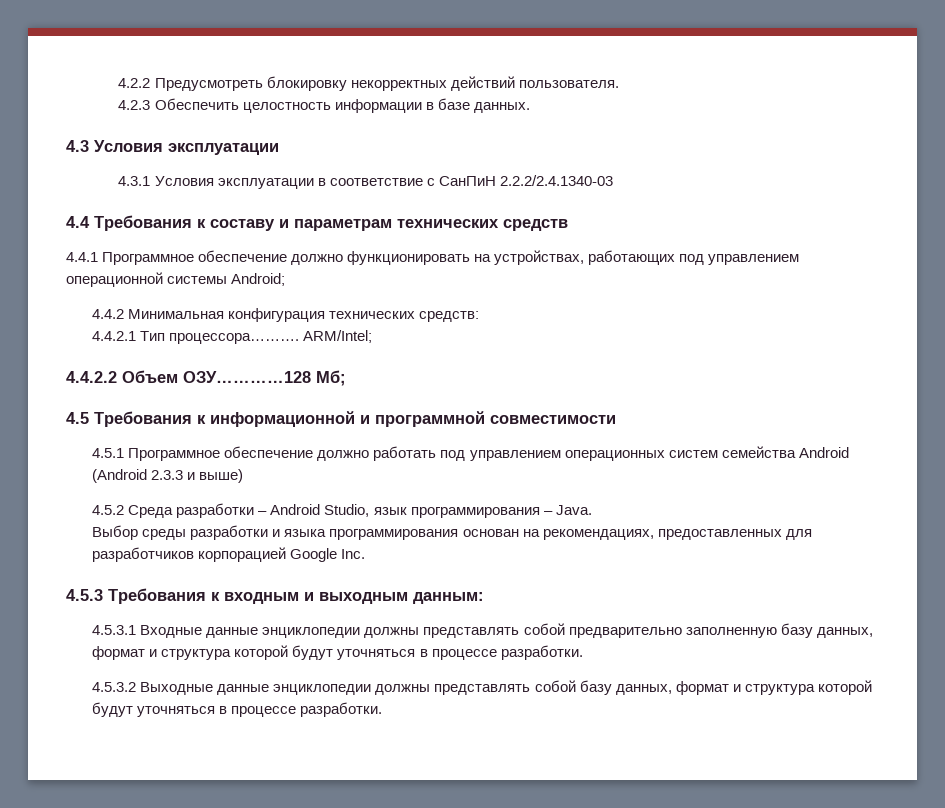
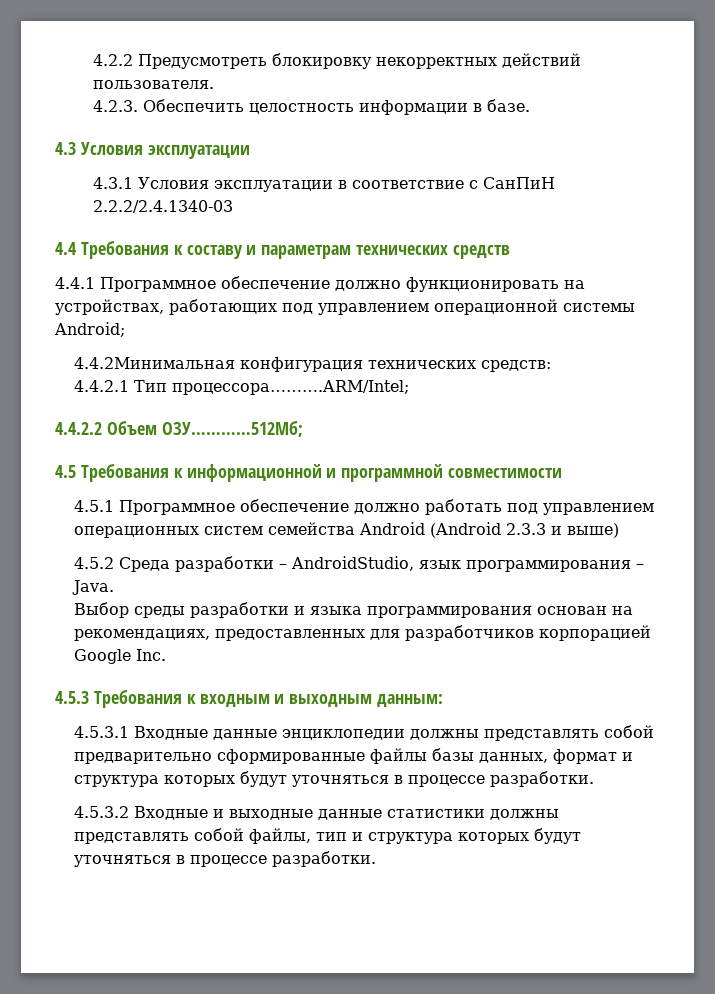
- 4.2.3 Обеспечить целостность информации в базе данных.
+ 4.2.3. Обеспечить целостность информации в базе.
- 4.4.2 Минимальная конфигурация технических средств:
+ 4.4.2Минимальная конфигурация технических средств:
- 4.4.2.1 Тип процессора………. ARM/Intel;
+ 4.4.2.1 Тип процессора……….ARM/Intel;
- 4.4.2.2 Объем ОЗУ…………128 Мб;
+ 4.4.2.2 Объем ОЗУ…………512Мб;
- 4.5.2 Среда разработки – Android Studio, язык программирования – Java.
+ 4.5.2 Среда разработки – AndroidStudio, язык программирования – Java.
- 4.5.3.1 Входные данные энциклопедии должны представлять собой предварительно заполненную базу данных, формат и структура которой будут уточняться в процессе разработки.
+ 4.5.3.1 Входные данные энциклопедии должны представлять собой предварительно сформированные файлы базы данных, формат и структура которых будут уточняться в процессе разработки.
- 4.5.3.2 Выходные данные энциклопедии должны представлять собой базу данных, формат и структура которой будут уточняться в процессе разработки.
+ 4.5.3.2 Входные и выходные данные статистики должны представлять собой файлы, тип и структура которых будут уточняться в процессе разработки.

